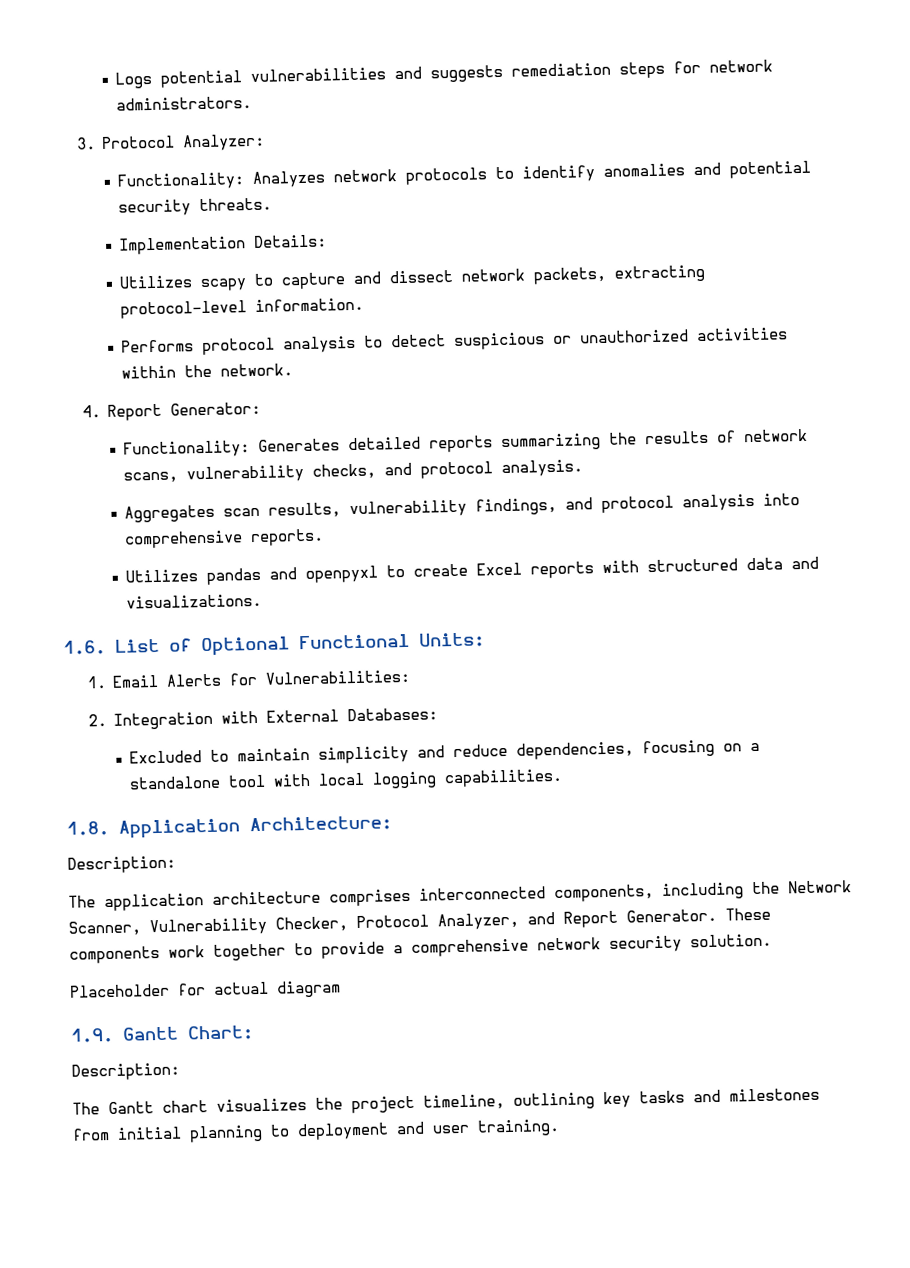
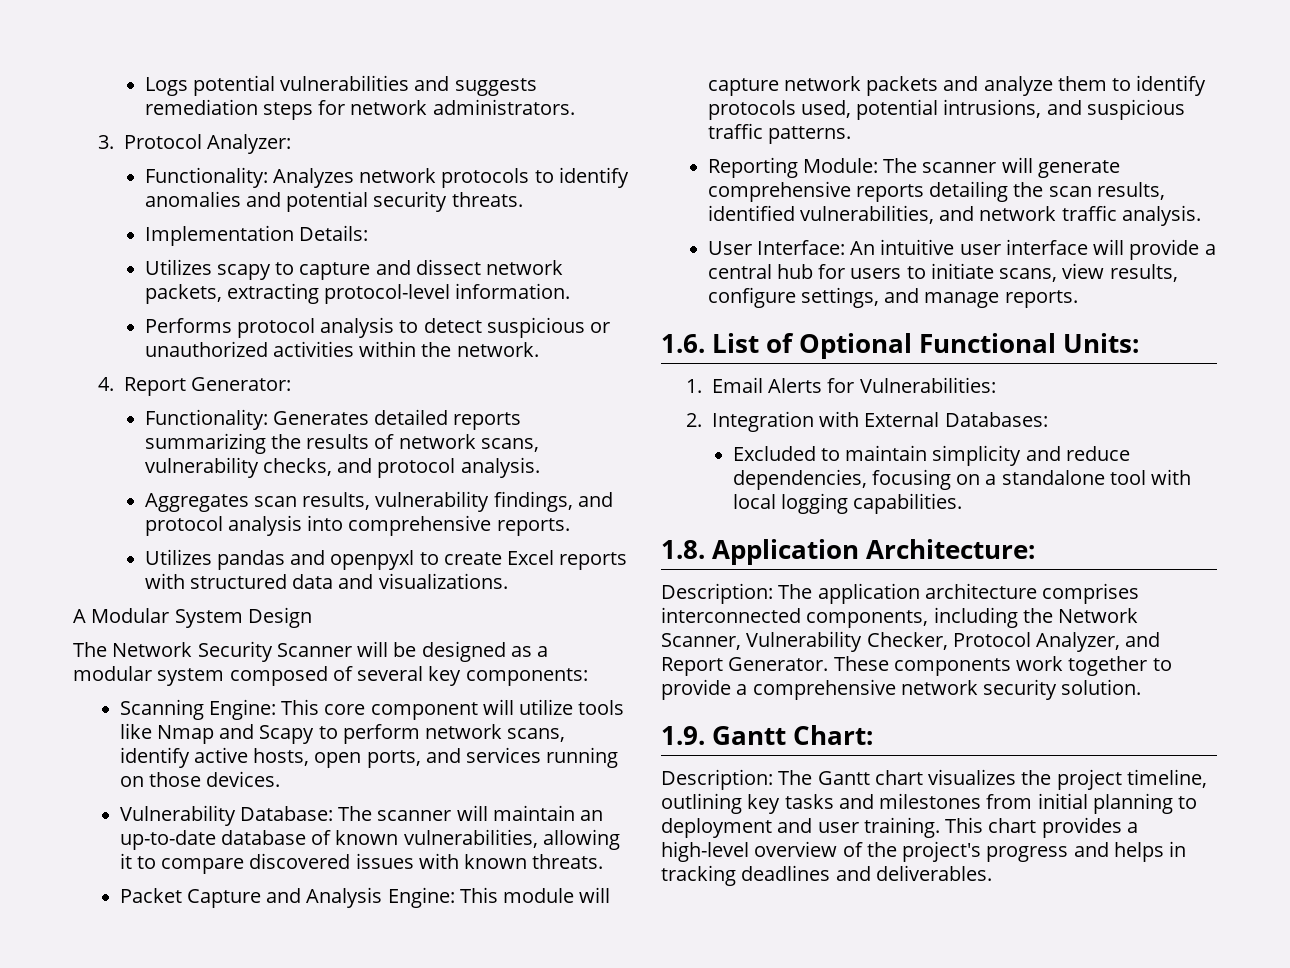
+ A Modular System Design
+ The Network Security Scanner will be designed as a modular system composed of several key components:
+ Scanning Engine: This core component will utilize tools like Nmap and Scapy to perform network scans, identify active hosts, open ports, and services running on those devices.
+ Vulnerability Database: The scanner will maintain an up-to-date database of known vulnerabilities, allowing it to compare discovered issues with known threats.
+ Packet Capture and Analysis Engine: This module will capture network packets and analyze them to identify protocols used, potential intrusions, and suspicious traffic patterns.
+ Reporting Module: The scanner will generate comprehensive reports detailing the scan results, identified vulnerabilities, and network traffic analysis.
+ User Interface: An intuitive user interface will provide a central hub for users to initiate scans, view results, configure settings, and manage reports.
  1.8. Application Architecture:
- Description:
- The application architecture comprises interconnected components, including the Network Scanner, Vulnerability Checker, Protocol Analyzer, and Report Generator.
+ Description: The application architecture comprises interconnected components, including the Network Scanner, Vulnerability Checker, Protocol Analyzer, and Report Generator.
- Placeholder for actual diagram
  1.9. Gantt Chart:
- Description:
- The Gantt chart visualizes the project timeline, outlining key tasks and milestones from initial planning to deployment and user training.
+ Description: The Gantt chart visualizes the project timeline, outlining key tasks and milestones from initial planning to deployment and user training.
+ This chart provides a high-level overview of the project's progress and helps in tracking deadlines and deliverables.

